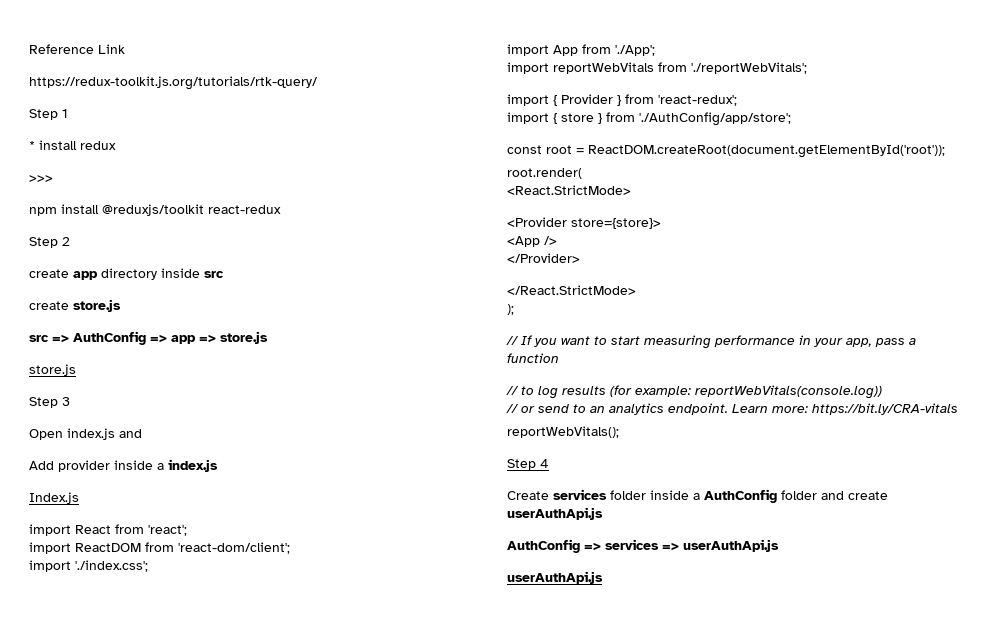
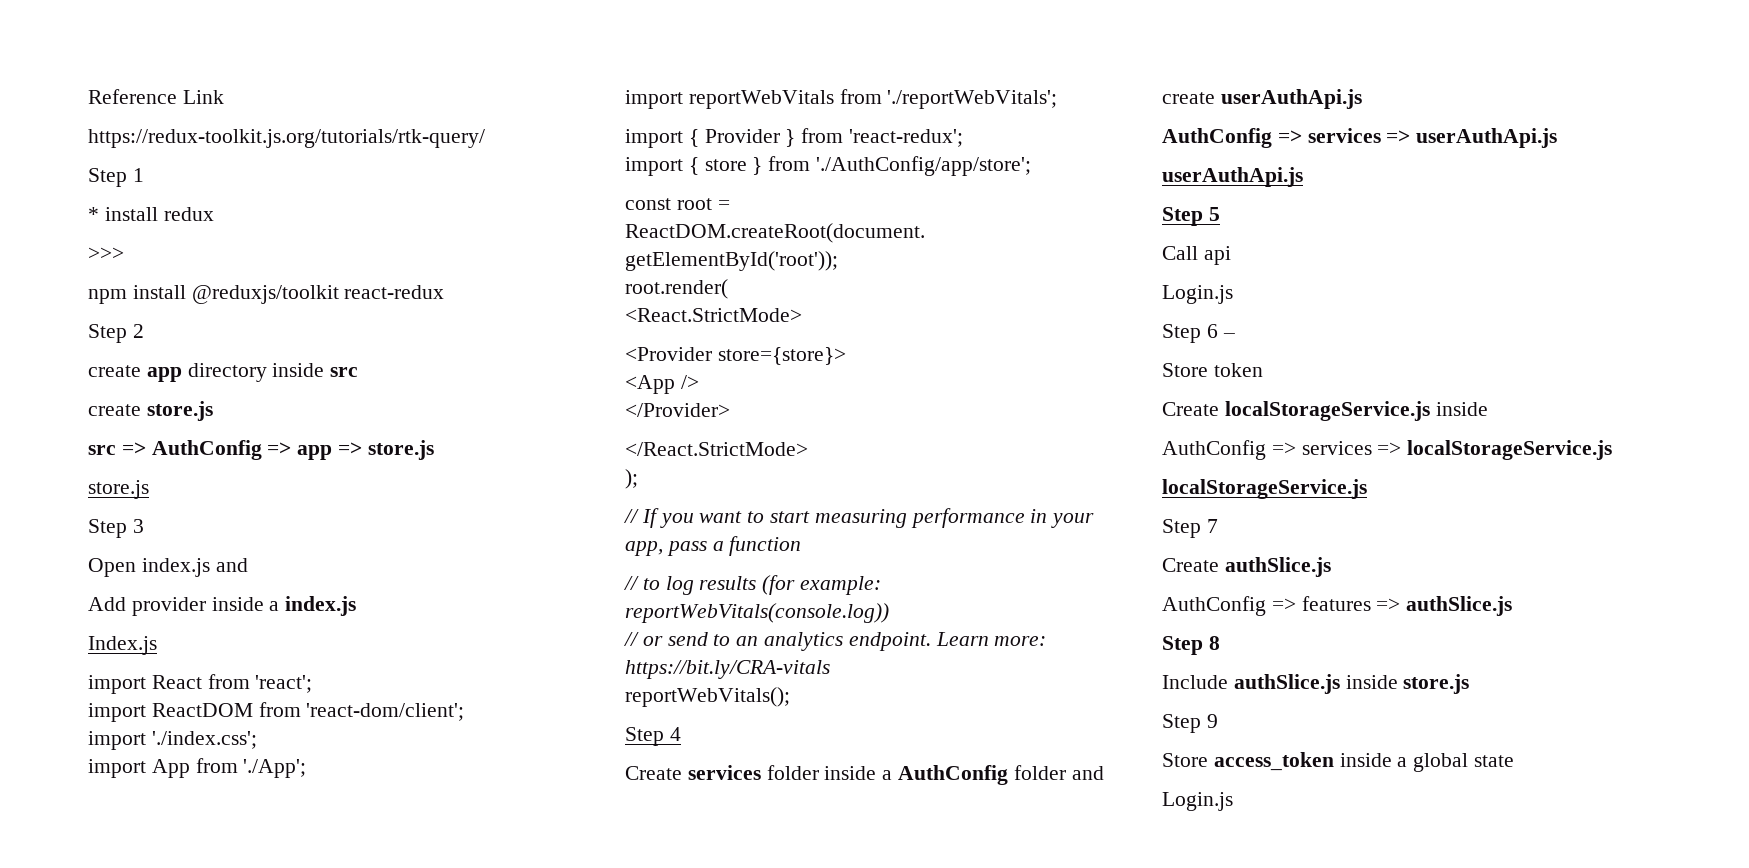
+ Step 5
+ Call api
+ Login.js
+ Step 6 –
+ Store token
+ Create localStorageService.js inside
+ AuthConfig => services => localStorageService.js
+ localStorageService.js
+ Step 7
+ Create authSlice.js
+ AuthConfig => features => authSlice.js
+ Step 8
+ Include authSlice.js inside store.js
+ Step 9
+ Store access_token inside a global state
+ Login.js

